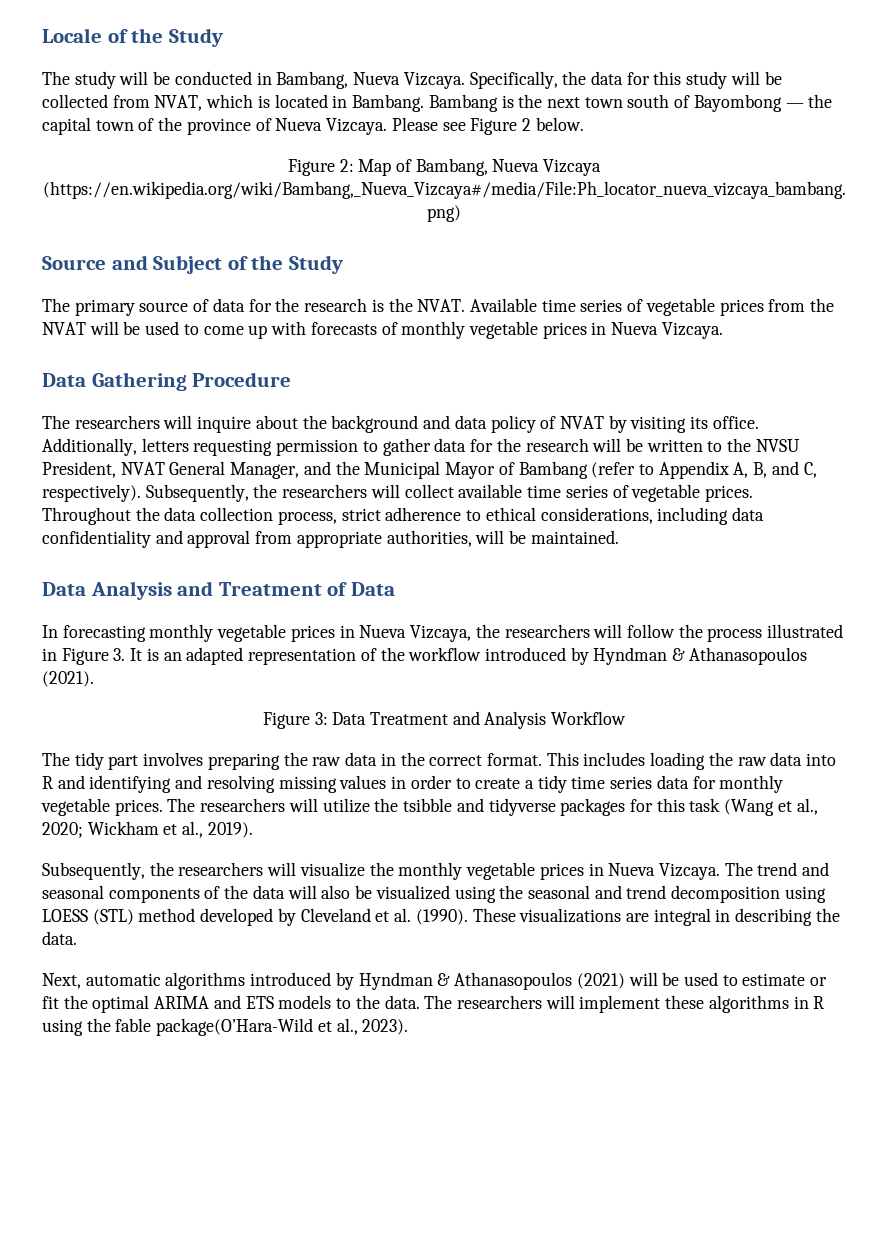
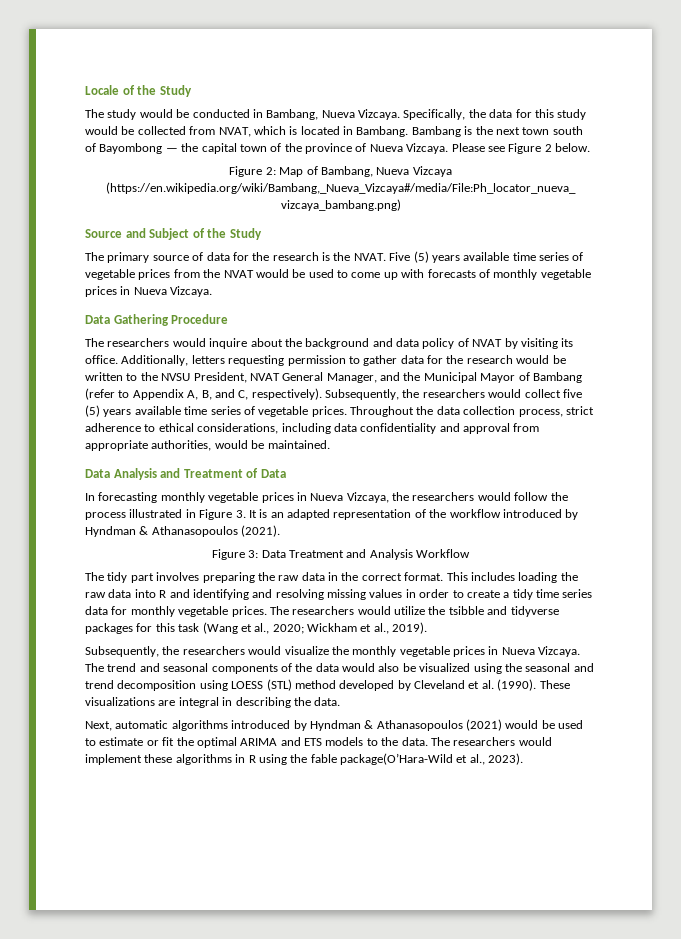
- The study will be conducted in Bambang, Nueva Vizcaya.
+ The study would be conducted in Bambang, Nueva Vizcaya.
- Specifically, the data for this study will be collected from NVAT, which is located in Bambang.
+ Specifically, the data for this study would be collected from NVAT, which is located in Bambang.
- Available time series of vegetable prices from the NVAT will be used to come up with forecasts of monthly vegetable prices in Nueva Vizcaya.
+ Five (5) years available time series of vegetable prices from the NVAT would be used to come up with forecasts of monthly vegetable prices in Nueva Vizcaya.
- The researchers will inquire about the background and data policy of NVAT by visiting its office.
+ The researchers would inquire about the background and data policy of NVAT by visiting its office.
- Additionally, letters requesting permission to gather data for the research will be written to the NVSU President, NVAT General Manager, and the Municipal Mayor of Bambang (refer to Appendix A, B, and C, respectively).
+ Additionally, letters requesting permission to gather data for the research would be written to the NVSU President, NVAT General Manager, and the Municipal Mayor of Bambang (refer to Appendix A, B, and C, respectively).
- Subsequently, the researchers will collect available time series of vegetable prices.
+ Subsequently, the researchers would collect five (5) years available time series of vegetable prices.
- Throughout the data collection process, strict adherence to ethical considerations, including data confidentiality and approval from appropriate authorities, will be maintained.
+ Throughout the data collection process, strict adherence to ethical considerations, including data confidentiality and approval from appropriate authorities, would be maintained.
- In forecasting monthly vegetable prices in Nueva Vizcaya, the researchers will follow the process illustrated in Figure 3. It is an adapted representation of the workflow introduced by Hyndman & Athanasopoulos (2021).
+ In forecasting monthly vegetable prices in Nueva Vizcaya, the researchers would follow the process illustrated in Figure 3. It is an adapted representation of the workflow introduced by Hyndman & Athanasopoulos (2021).
- The researchers will utilize the tsibble and tidyverse packages for this task (Wang et al., 2020; Wickham et al., 2019).
+ The researchers would utilize the tsibble and tidyverse packages for this task (Wang et al., 2020; Wickham et al., 2019).
- Subsequently, the researchers will visualize the monthly vegetable prices in Nueva Vizcaya.
+ Subsequently, the researchers would visualize the monthly vegetable prices in Nueva Vizcaya.
- The trend and seasonal components of the data will also be visualized using the seasonal and trend decomposition using LOESS (STL) method developed by Cleveland et al. (1990).
+ The trend and seasonal components of the data would also be visualized using the seasonal and trend decomposition using LOESS (STL) method developed by Cleveland et al. (1990).
- Next, automatic algorithms introduced by Hyndman & Athanasopoulos (2021) will be used to estimate or fit the optimal ARIMA and ETS models to the data.
+ Next, automatic algorithms introduced by Hyndman & Athanasopoulos (2021) would be used to estimate or fit the optimal ARIMA and ETS models to the data.
- The researchers will implement these algorithms in R using the fable package(O’Hara-Wild et al., 2023).
+ The researchers would implement these algorithms in R using the fable package(O’Hara-Wild et al., 2023).

